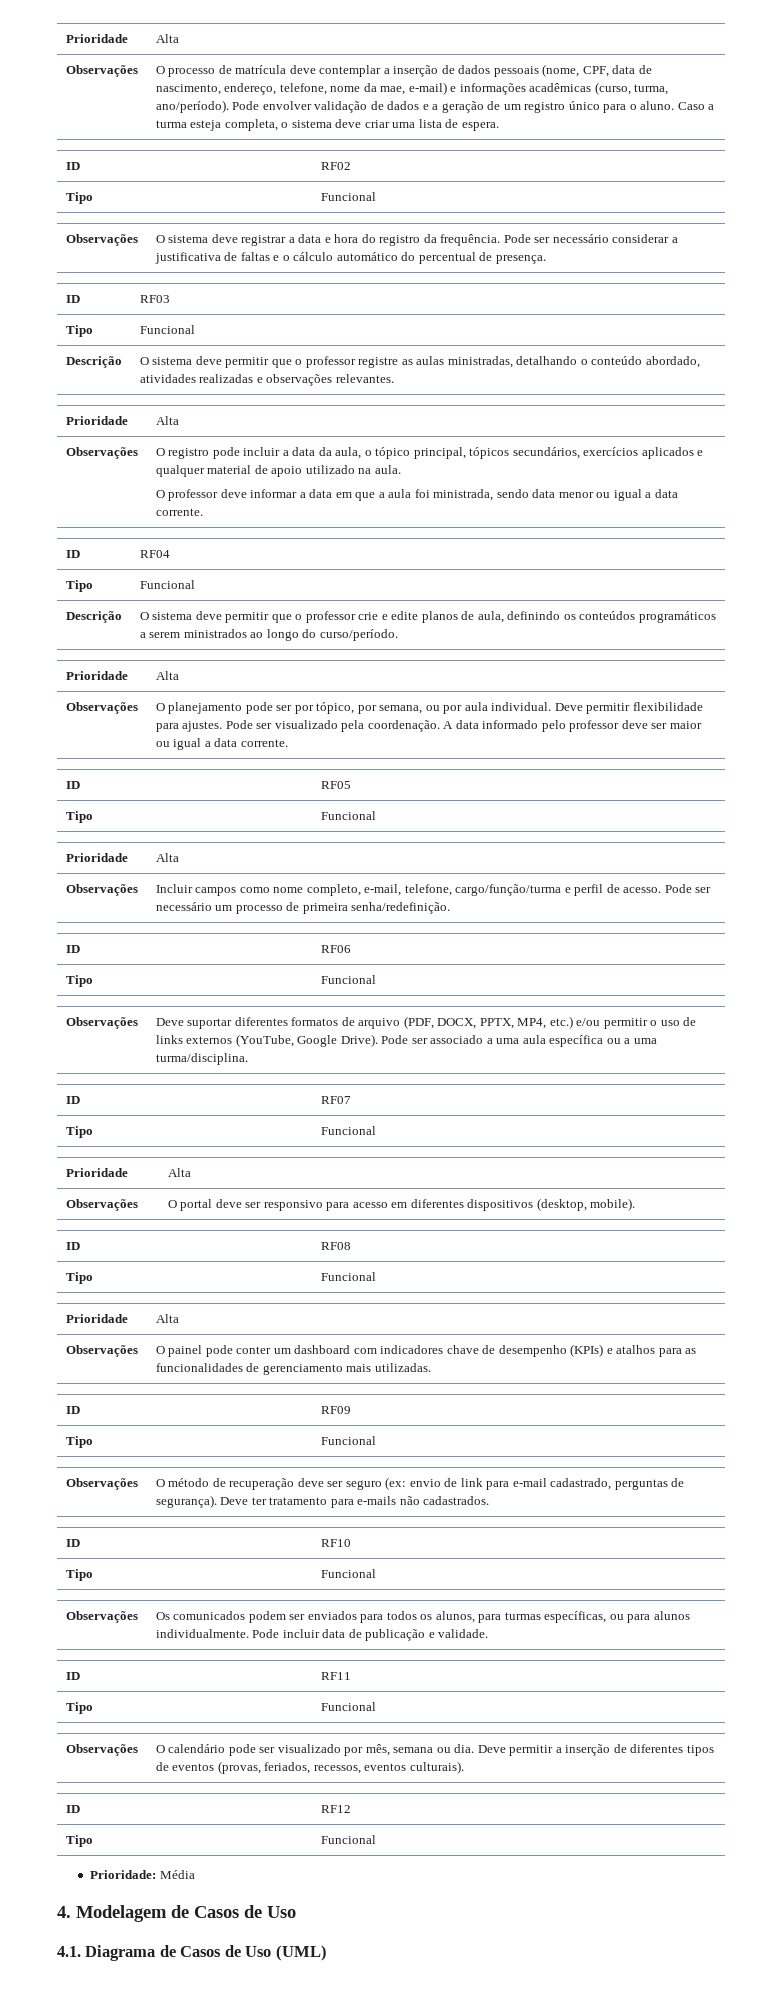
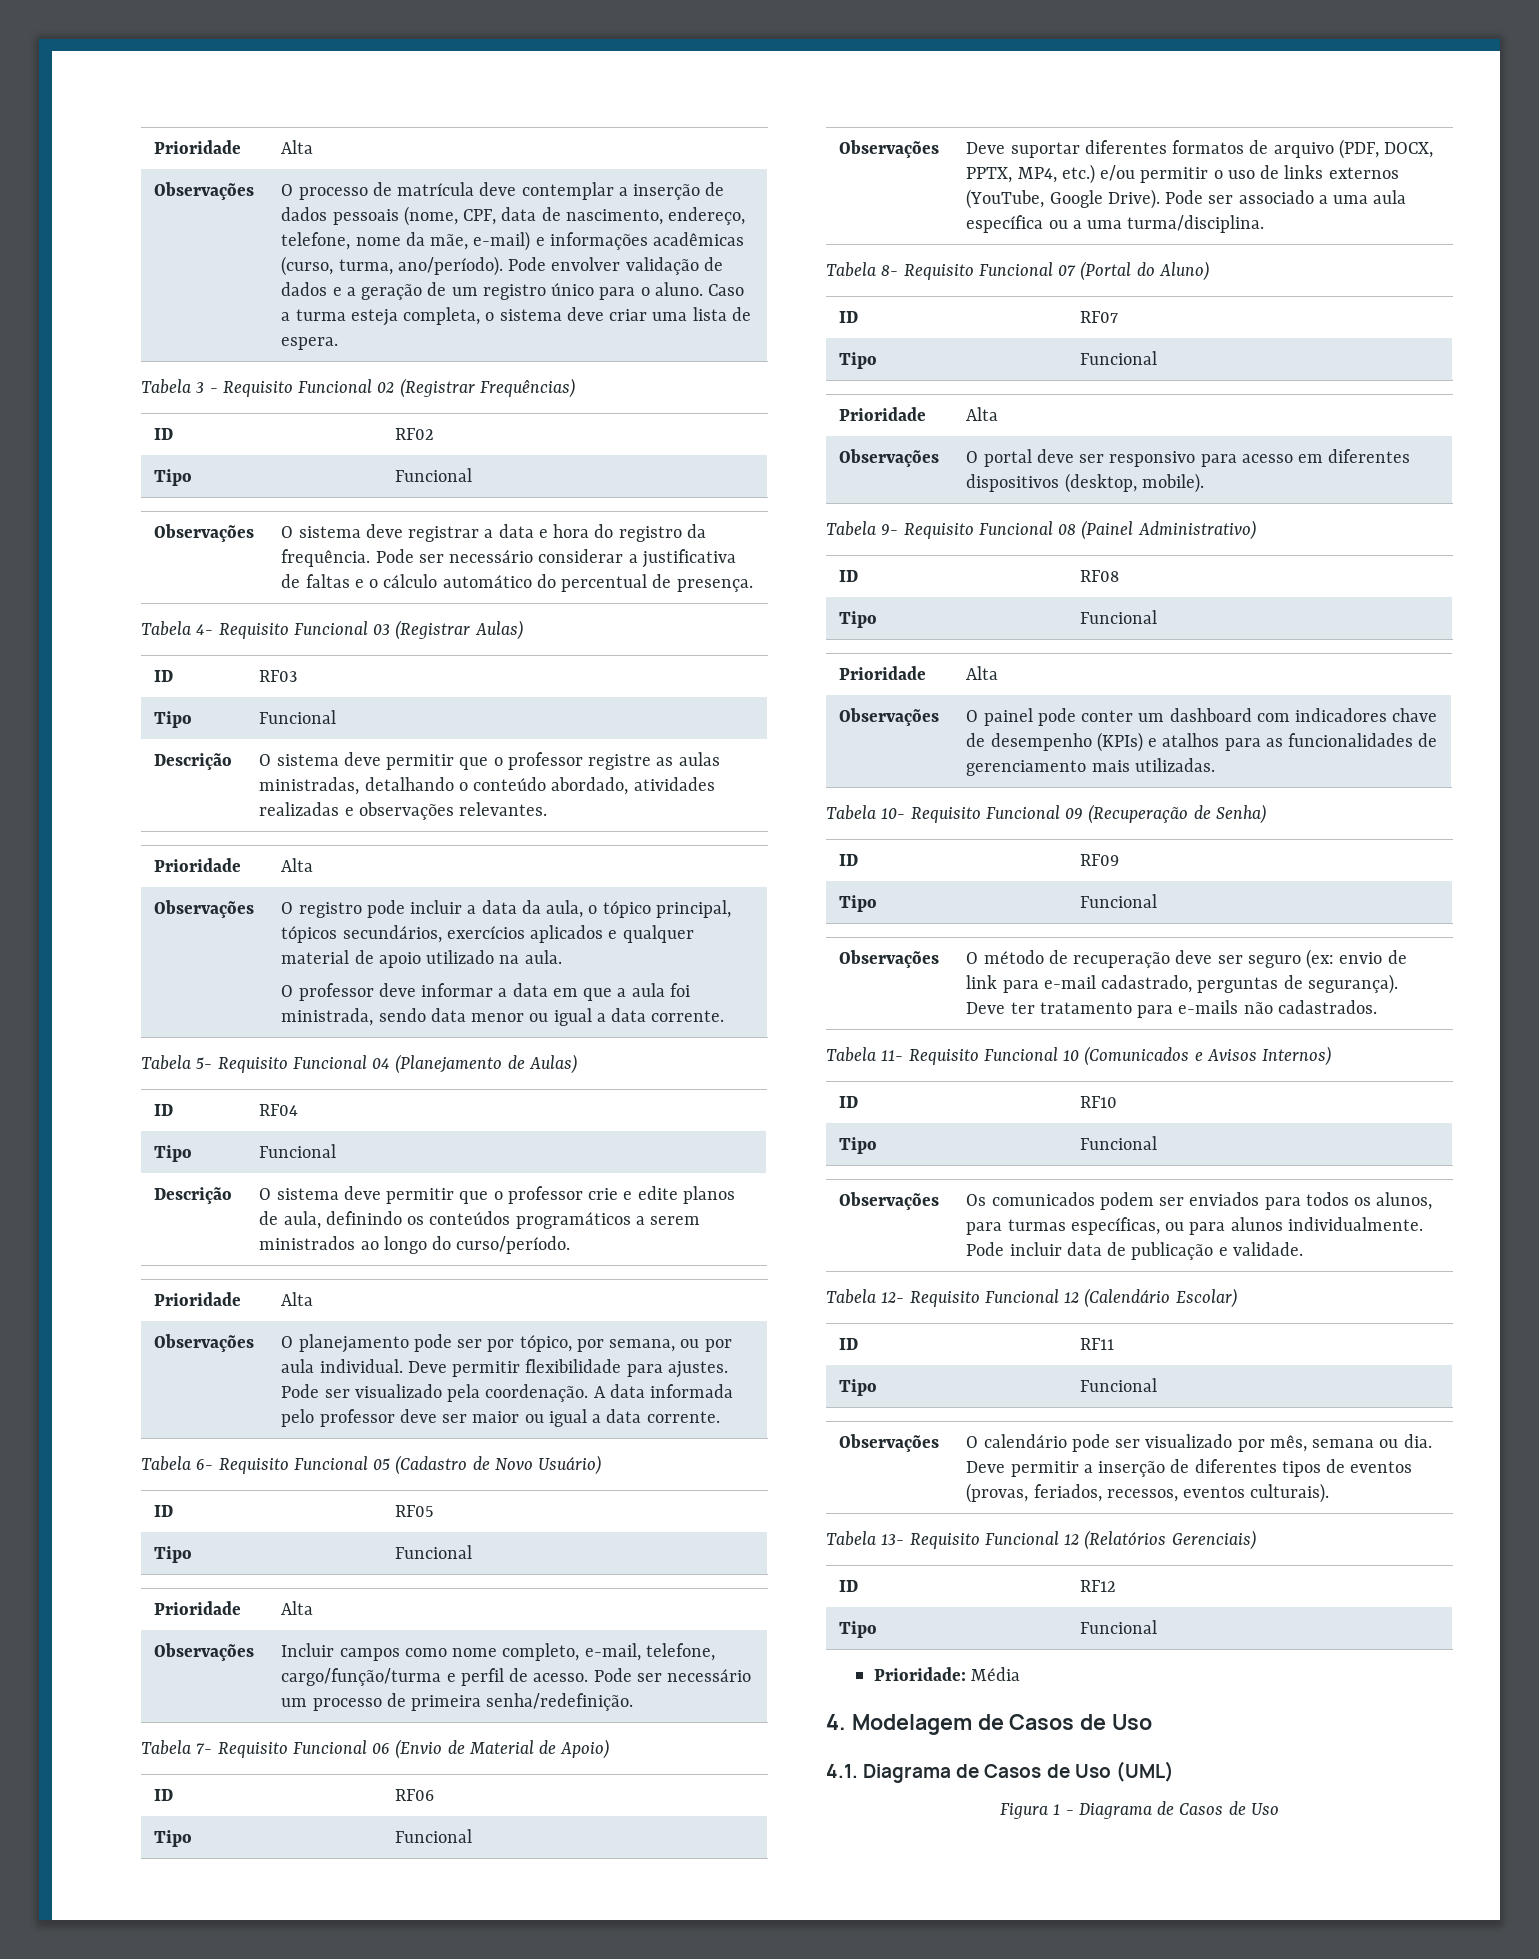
- O processo de matrícula deve contemplar a inserção de dados pessoais (nome, CPF, data de nascimento, endereço, telefone, nome da mae, e-mail) e informações acadêmicas (curso, turma, ano/período).
+ O processo de matrícula deve contemplar a inserção de dados pessoais (nome, CPF, data de nascimento, endereço, telefone, nome da mãe, e-mail) e informações acadêmicas (curso, turma, ano/período).
+ Tabela 3 - Requisito Funcional 02 (Registrar Frequências)
+ Tabela 4- Requisito Funcional 03 (Registrar Aulas)
+ Tabela 5- Requisito Funcional 04 (Planejamento de Aulas)
- Observações | O planejamento pode ser por tópico, por semana, ou por aula individual. Deve permitir flexibilidade para ajustes. Pode ser visualizado pela coordenação. A data informado pelo professor deve ser maior ou igual a data corrente.
+ Observações | O planejamento pode ser por tópico, por semana, ou por aula individual. Deve permitir flexibilidade para ajustes. Pode ser visualizado pela coordenação. A data informada pelo professor deve ser maior ou igual a data corrente.
+ Tabela 6- Requisito Funcional 05 (Cadastro de Novo Usuário)
+ Tabela 7- Requisito Funcional 06 (Envio de Material de Apoio)
+ Tabela 8- Requisito Funcional 07 (Portal do Aluno)
+ Tabela 9- Requisito Funcional 08 (Painel Administrativo)
+ Tabela 10- Requisito Funcional 09 (Recuperação de Senha)
+ Tabela 11- Requisito Funcional 10 (Comunicados e Avisos Internos)
+ Tabela 12- Requisito Funcional 12 (Calendário Escolar)
+ Tabela 13- Requisito Funcional 12 (Relatórios Gerenciais)
+ Figura 1 - Diagrama de Casos de Uso

